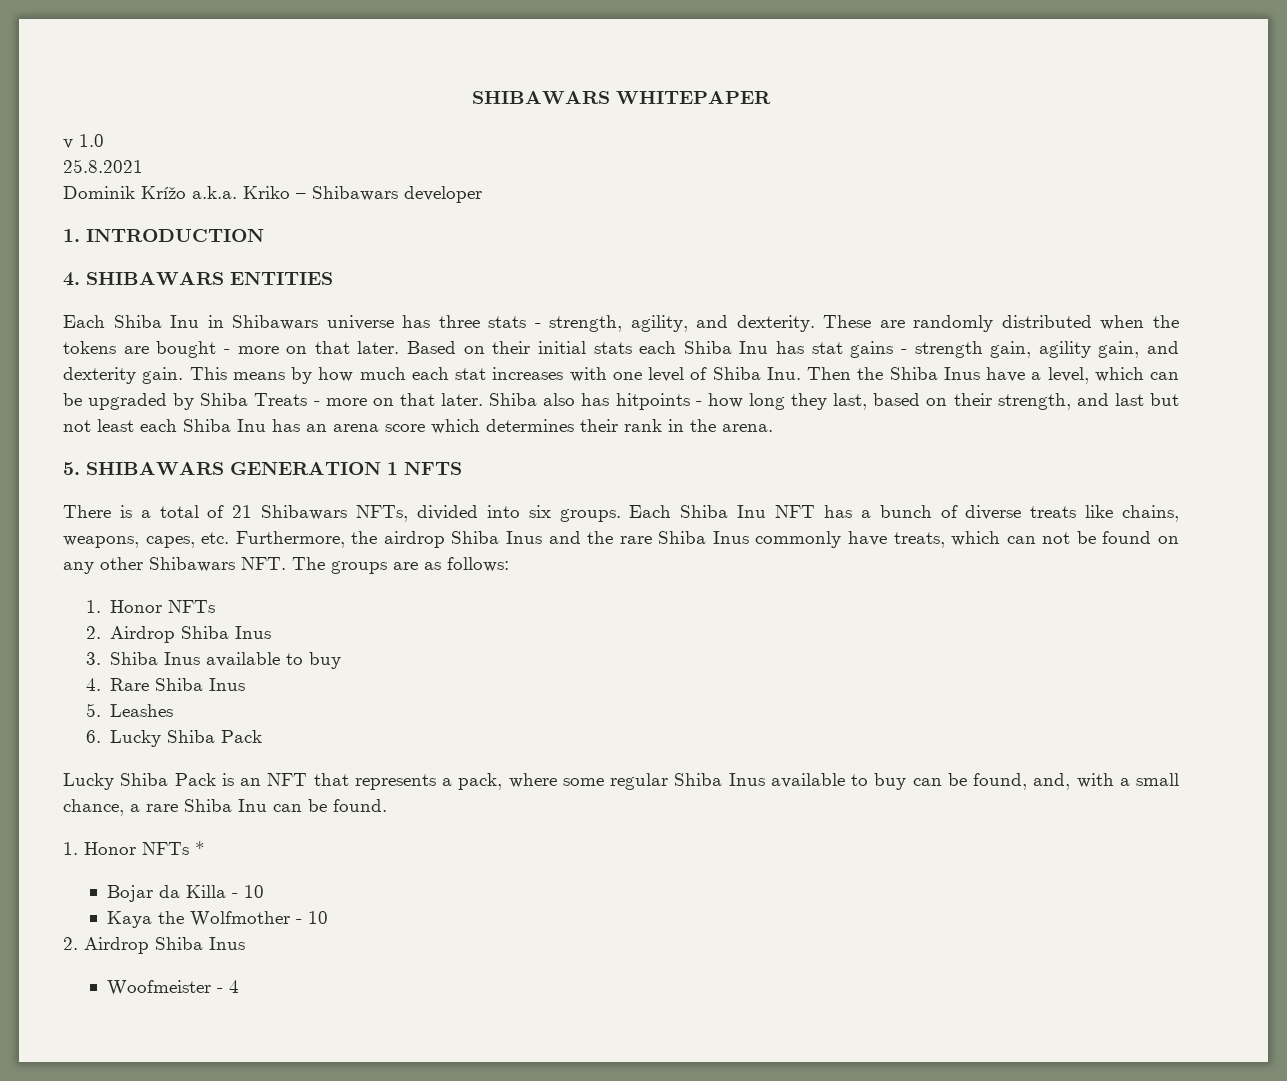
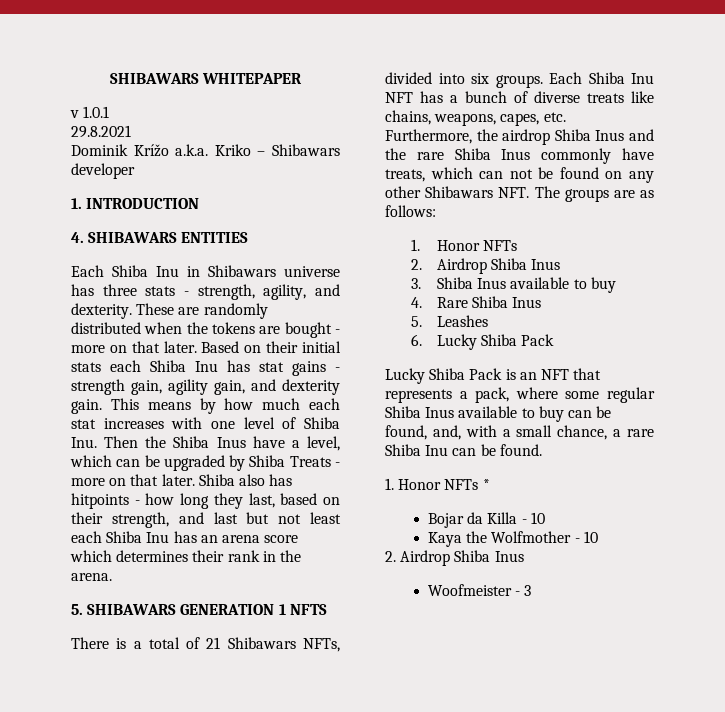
- v 1.0
- 25.8.2021
+ v 1.0.1
+ 29.8.2021
- Woofmeister - 4
+ Woofmeister - 3

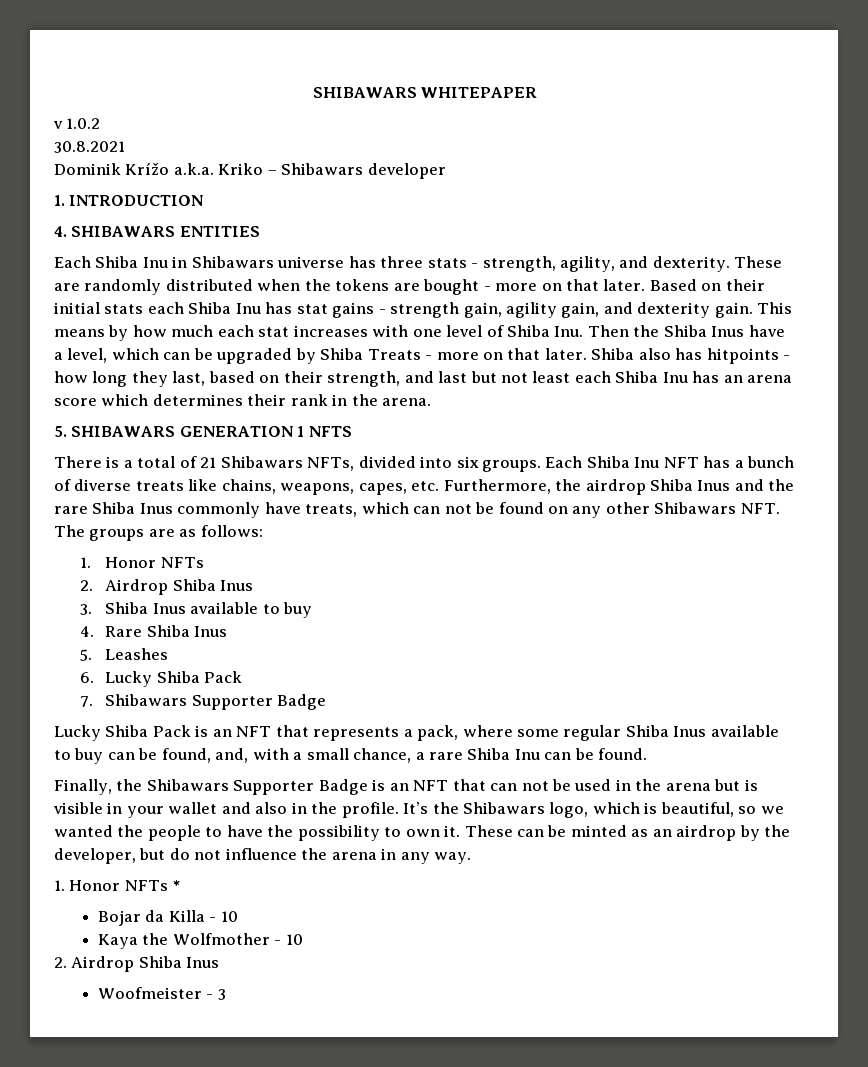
- v 1.0.1
- 29.8.2021
+ v 1.0.2
+ 30.8.2021
+ 7. Shibawars Supporter Badge
+ Finally, the Shibawars Supporter Badge is an NFT that can not be used in the arena but is visible in your wallet and also in the profile. It’s the Shibawars logo, which is beautiful, so we wanted the people to have the possibility to own it. These can be minted as an airdrop by the developer, but do not influence the arena in any way.

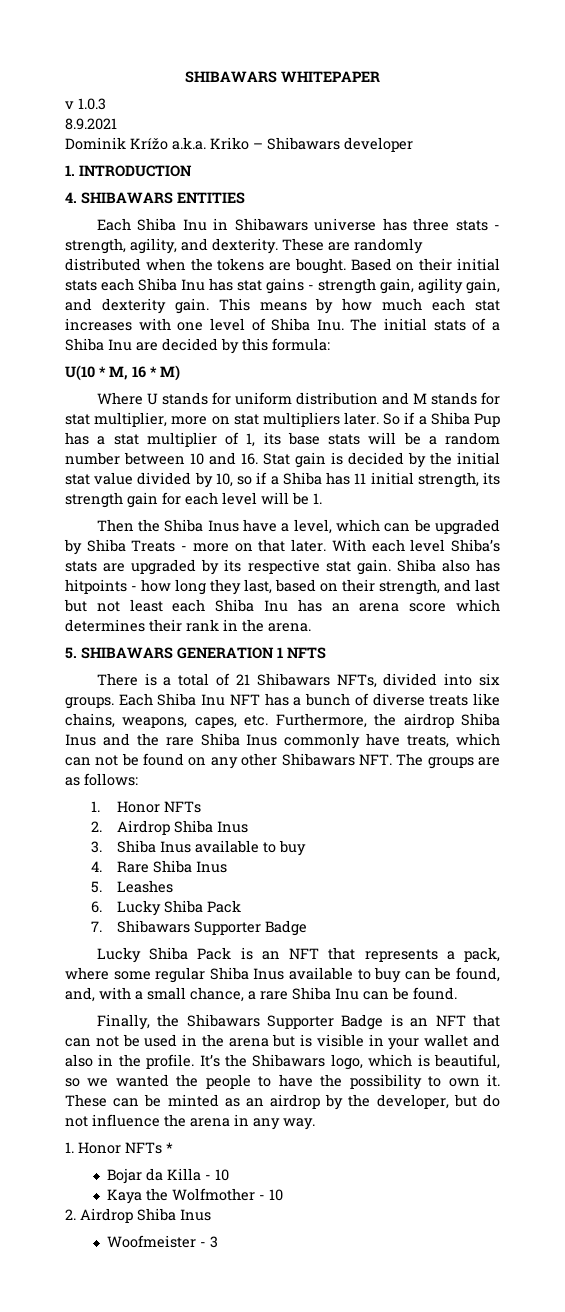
- v 1.0.2
- 30.8.2021
+ v 1.0.3
+ 8.9.2021
- These are randomly distributed when the tokens are bought - more on that later.
+ These are randomly distributed when the tokens are bought.
- This means by how much each stat increases with one level of Shiba Inu. Then the Shiba Inus have a level, which can be upgraded by Shiba Treats - more on that later.
+ This means by how much each stat increases with one level of Shiba Inu. The initial stats of a Shiba Inu are decided by this formula:
+ U(10 * M, 16 * M)
+ Where U stands for uniform distribution and M stands for stat multiplier, more on stat multipliers later. So if a Shiba Pup has a stat multiplier of 1, its base stats will be a random number between 10 and 16. Stat gain is decided by the initial stat value divided by 10, so if a Shiba has 11 initial strength, its strength gain for each level will be 1.
+ Then the Shiba Inus have a level, which can be upgraded by Shiba Treats - more on that later.
+ With each level Shiba’s stats are upgraded by its respective stat gain.

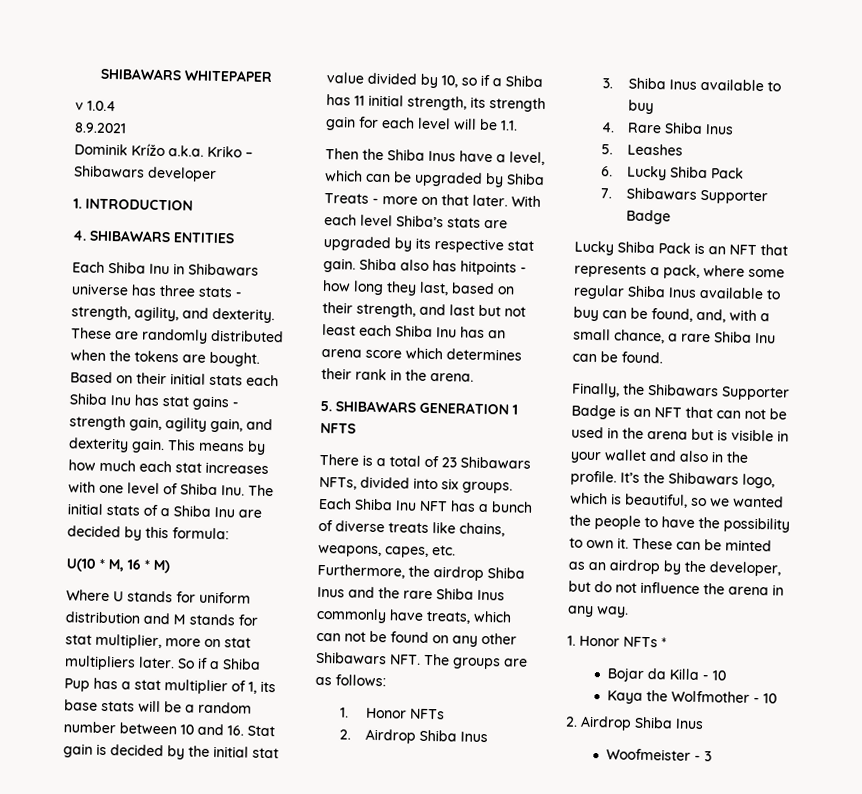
- v 1.0.3
+ v 1.0.4
- So if a Shiba Pup has a stat multiplier of 1, its base stats will be a random number between 10 and 16. Stat gain is decided by the initial stat value divided by 10, so if a Shiba has 11 initial strength, its strength gain for each level will be 1.
+ So if a Shiba Pup has a stat multiplier of 1, its base stats will be a random number between 10 and 16. Stat gain is decided by the initial stat value divided by 10, so if a Shiba has 11 initial strength, its strength gain for each level will be 1.1.
- There is a total of 21 Shibawars NFTs, divided into six groups.
+ There is a total of 23 Shibawars NFTs, divided into six groups.

